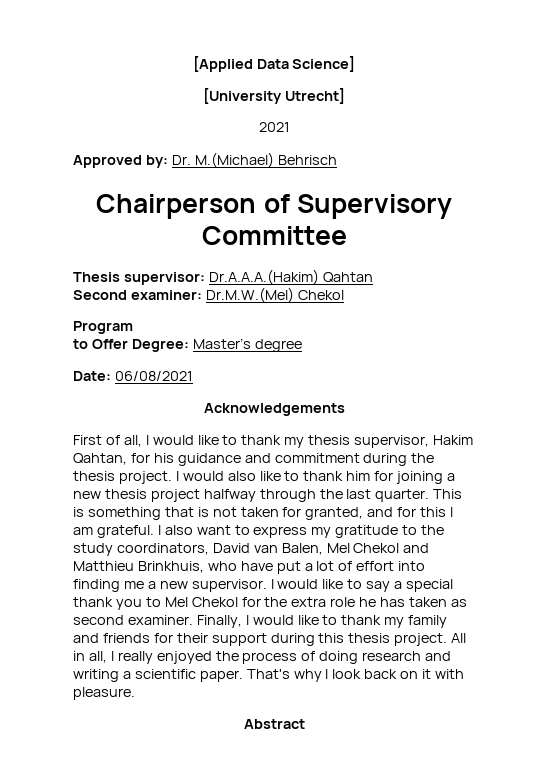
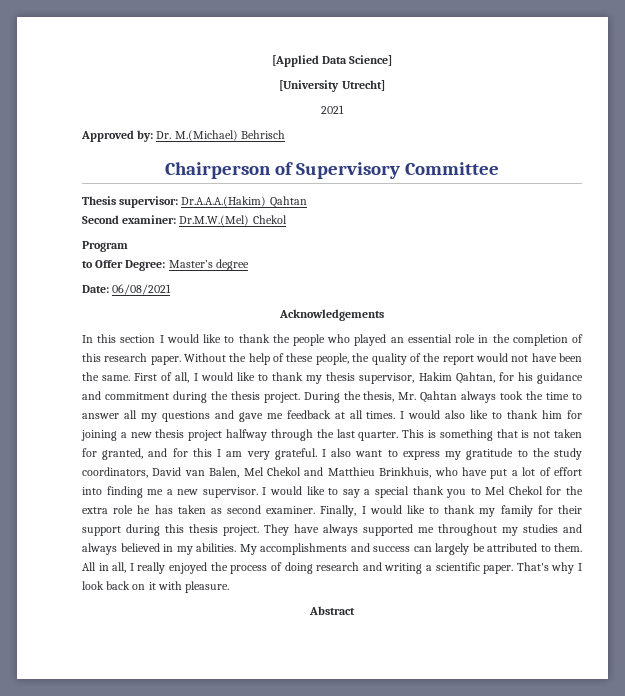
+ In this section I would like to thank the people who played an essential role in the completion of this research paper. Without the help of these people, the quality of the report would not have been the same.
+ During the thesis, Mr. Qahtan always took the time to answer all my questions and gave me feedback at all times.
- This is something that is not taken for granted, and for this I am grateful.
+ This is something that is not taken for granted, and for this I am very grateful.
- Finally, I would like to thank my family and friends for their support during this thesis project.
+ Finally, I would like to thank my family for their support during this thesis project.
+ They have always supported me throughout my studies and always believed in my abilities. My accomplishments and success can largely be attributed to them.

